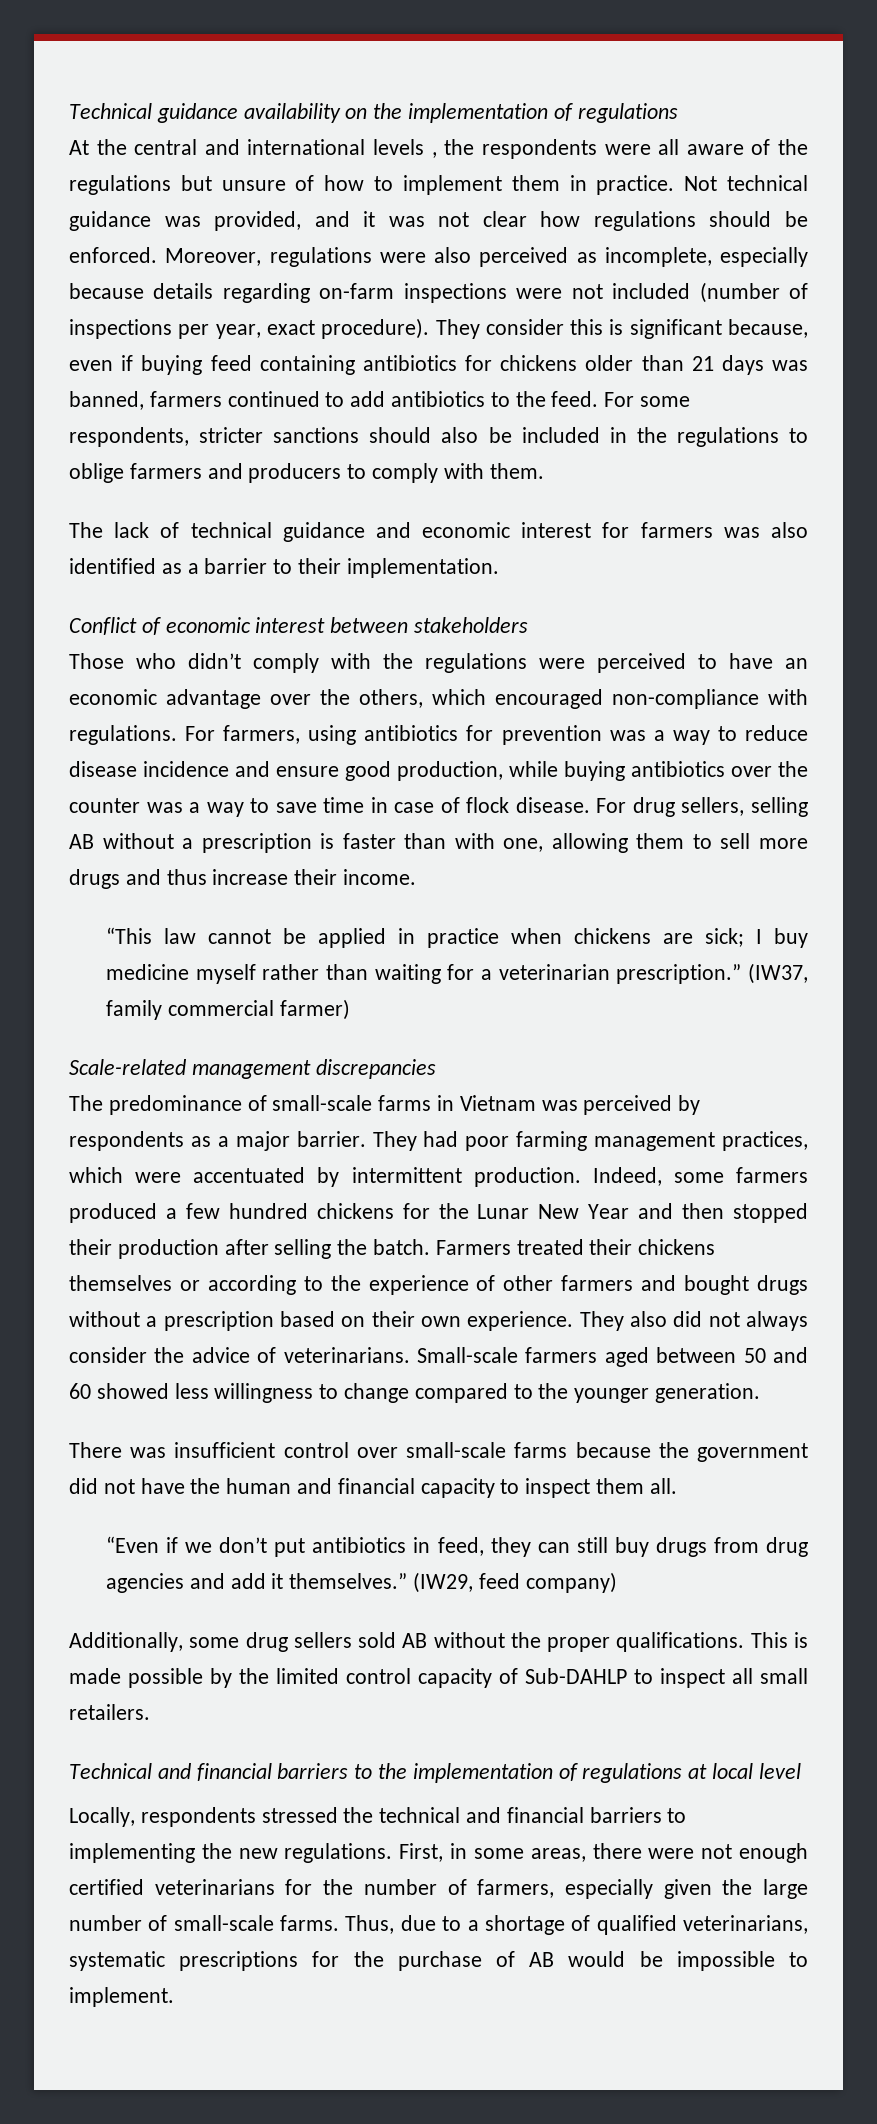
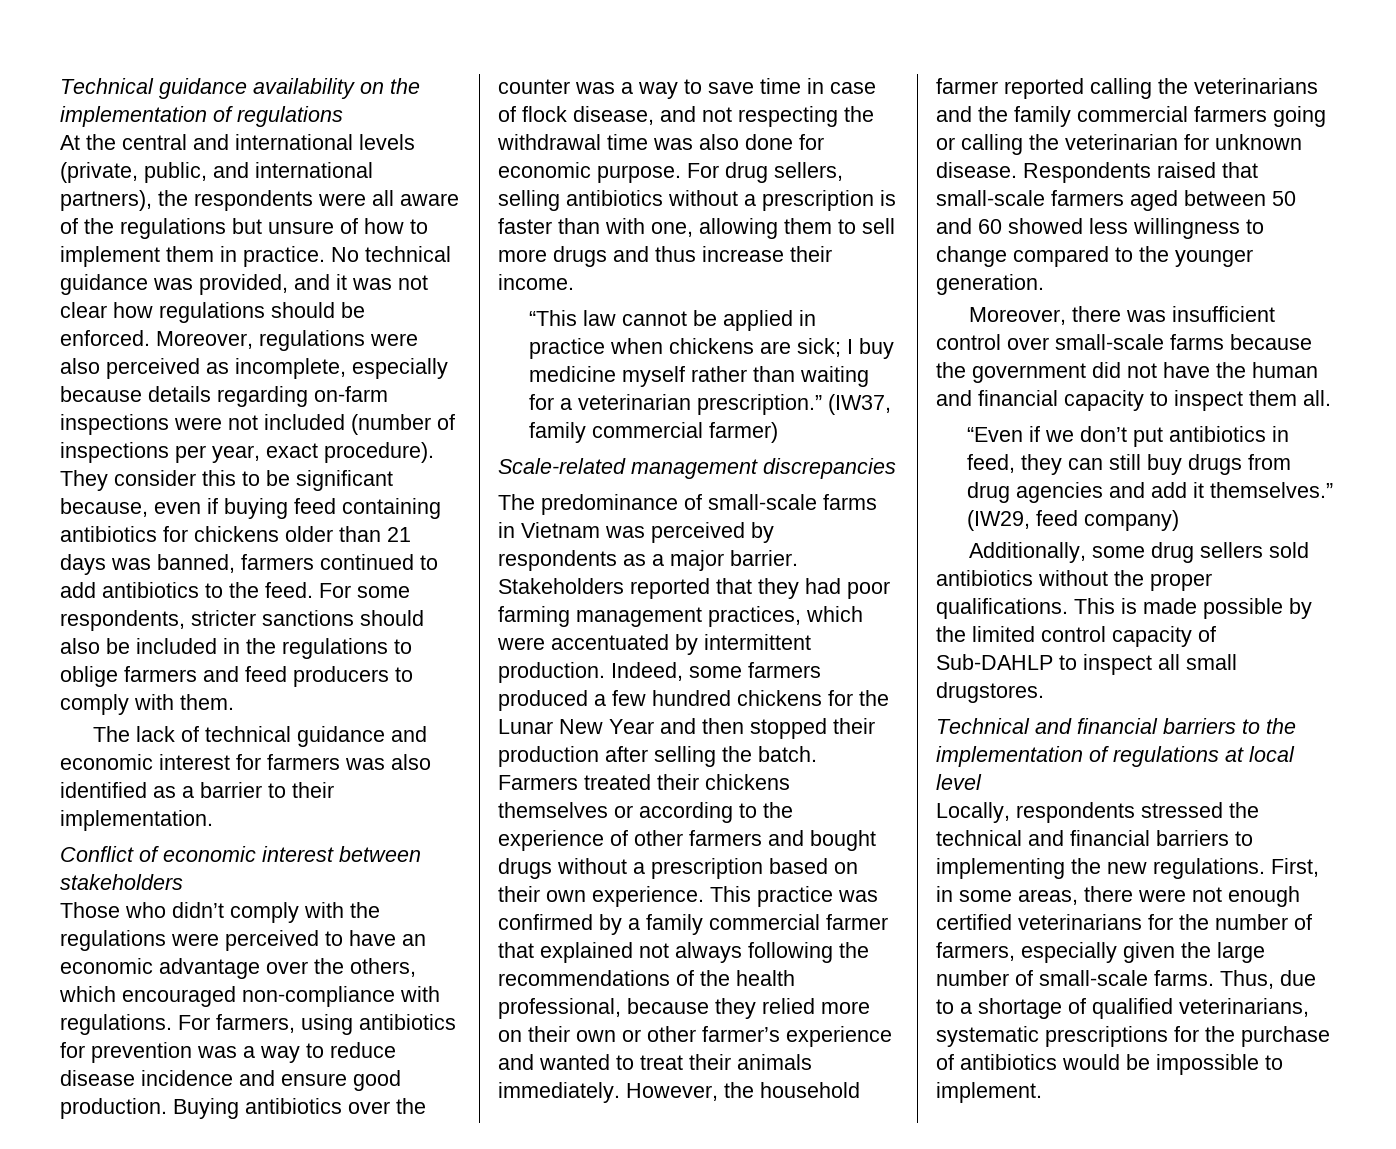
- At the central and international levels , the respondents were all aware of the regulations but unsure of how to implement them in practice.
+ At the central and international levels (private, public, and international partners), the respondents were all aware of the regulations but unsure of how to implement them in practice.
- Not technical guidance was provided, and it was not clear how regulations should be enforced.
+ No technical guidance was provided, and it was not clear how regulations should be enforced.
- They consider this is significant because, even if buying feed containing antibiotics for chickens older than 21 days was banned, farmers continued to add antibiotics to the feed.
+ They consider this to be significant because, even if buying feed containing antibiotics for chickens older than 21 days was banned, farmers continued to add antibiotics to the feed.
- For some respondents, stricter sanctions should also be included in the regulations to oblige farmers and producers to comply with them.
+ For some respondents, stricter sanctions should also be included in the regulations to oblige farmers and feed producers to comply with them.
- For farmers, using antibiotics for prevention was a way to reduce disease incidence and ensure good production, while buying antibiotics over the counter was a way to save time in case of flock disease.
+ For farmers, using antibiotics for prevention was a way to reduce disease incidence and ensure good production. Buying antibiotics over the counter was a way to save time in case of flock disease, and not respecting the withdrawal time was also done for economic purpose.
- For drug sellers, selling AB without a prescription is faster than with one, allowing them to sell more drugs and thus increase their income.
+ For drug sellers, selling antibiotics without a prescription is faster than with one, allowing them to sell more drugs and thus increase their income.
- They had poor farming management practices, which were accentuated by intermittent production.
+ Stakeholders reported that they had poor farming management practices, which were accentuated by intermittent production.
- They also did not always consider the advice of veterinarians. Small-scale farmers aged between 50 and 60 showed less willingness to change compared to the younger generation.
+ This practice was confirmed by a family commercial farmer that explained not always following the recommendations of the health professional, because they relied more on their own or other farmer’s experience and wanted to treat their animals immediately. However, the household farmer reported calling the veterinarians and the family commercial farmers going or calling the veterinarian for unknown disease. Respondents raised that small-scale farmers aged between 50 and 60 showed less willingness to change compared to the younger generation.
- There was insufficient control over small-scale farms because the government did not have the human and financial capacity to inspect them all.
+ Moreover, there was insufficient control over small-scale farms because the government did not have the human and financial capacity to inspect them all.
- Additionally, some drug sellers sold AB without the proper qualifications.
+ Additionally, some drug sellers sold antibiotics without the proper qualifications.
- This is made possible by the limited control capacity of Sub-DAHLP to inspect all small retailers.
+ This is made possible by the limited control capacity of Sub-DAHLP to inspect all small drugstores.
- Thus, due to a shortage of qualified veterinarians, systematic prescriptions for the purchase of AB would be impossible to implement.
+ Thus, due to a shortage of qualified veterinarians, systematic prescriptions for the purchase of antibiotics would be impossible to implement.

